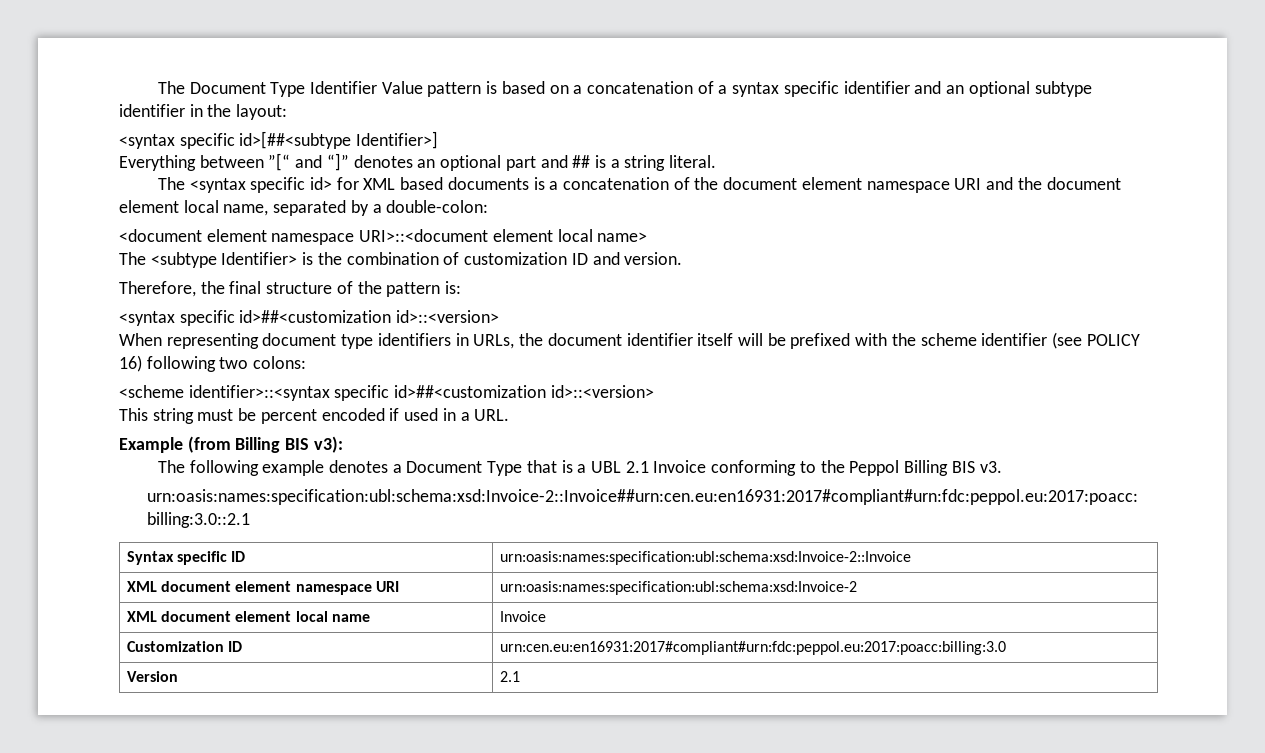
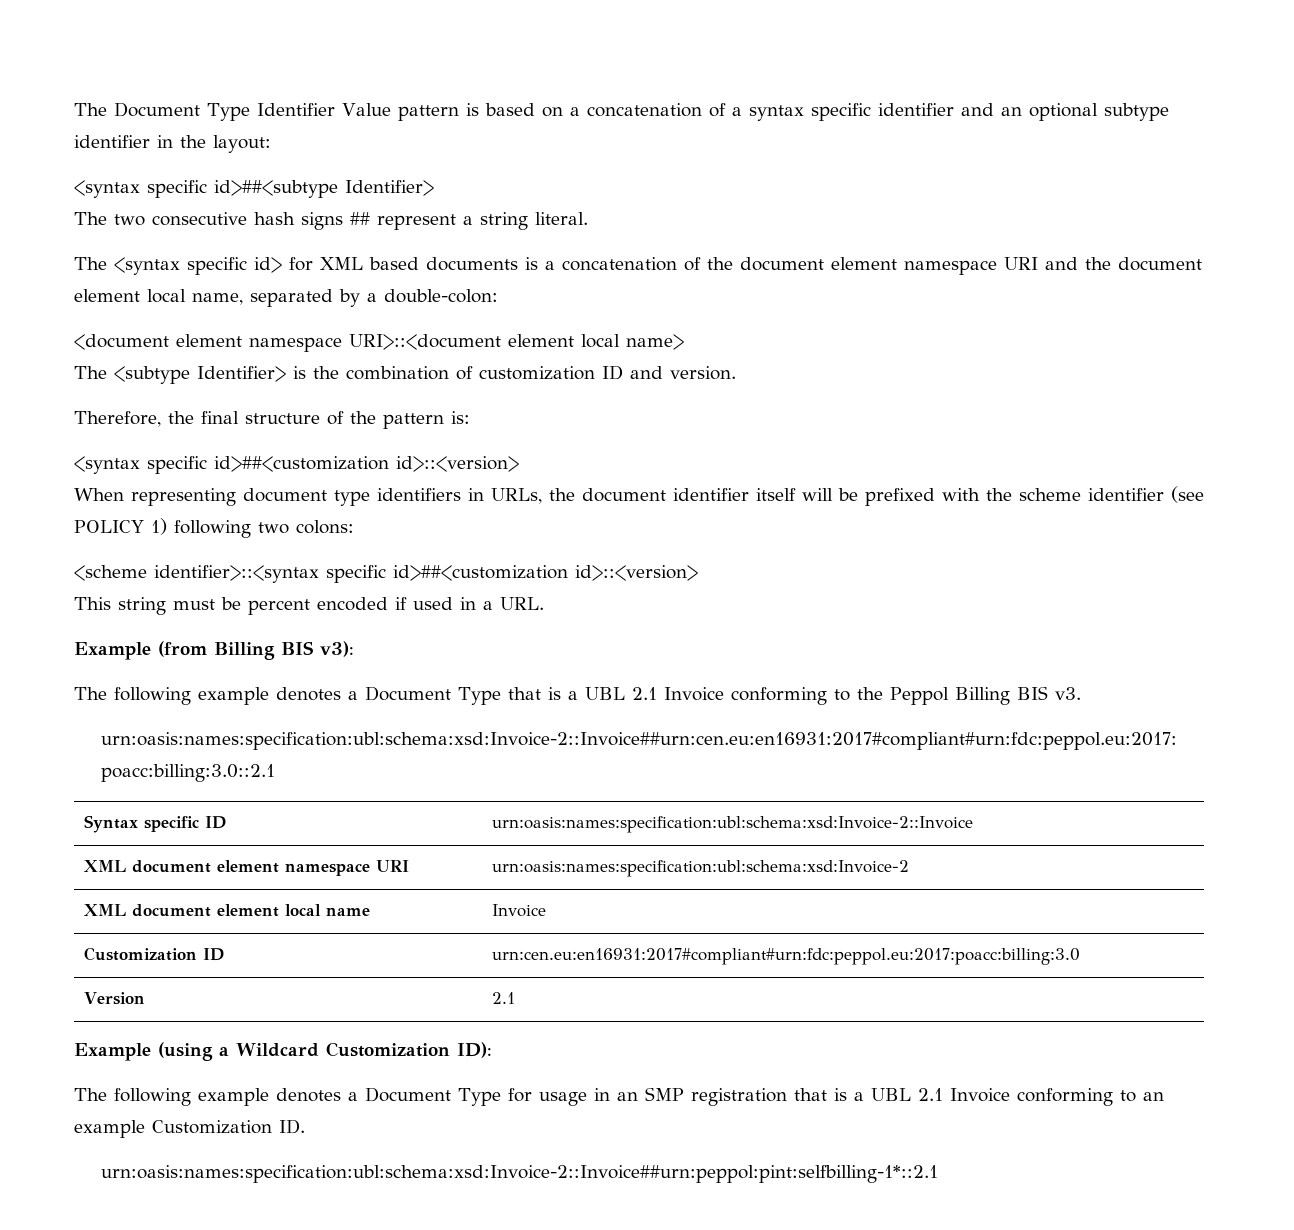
- <syntax specific id>[##<subtype Identifier>]
- Everything between ”[“ and “]” denotes an optional part and ## is a string literal.
+ <syntax specific id>##<subtype Identifier>
+ The two consecutive hash signs ## represent a string literal.
- When representing document type identifiers in URLs, the document identifier itself will be prefixed with the scheme identifier (see POLICY 16) following two colons:
+ When representing document type identifiers in URLs, the document identifier itself will be prefixed with the scheme identifier (see POLICY 1) following two colons:
+ Example (using a Wildcard Customization ID):
+ The following example denotes a Document Type for usage in an SMP registration that is a UBL 2.1 Invoice conforming to an example Customization ID.
+ urn:oasis:names:specification:ubl:schema:xsd:Invoice-2::Invoice##urn:peppol:pint:selfbilling-1*::2.1

